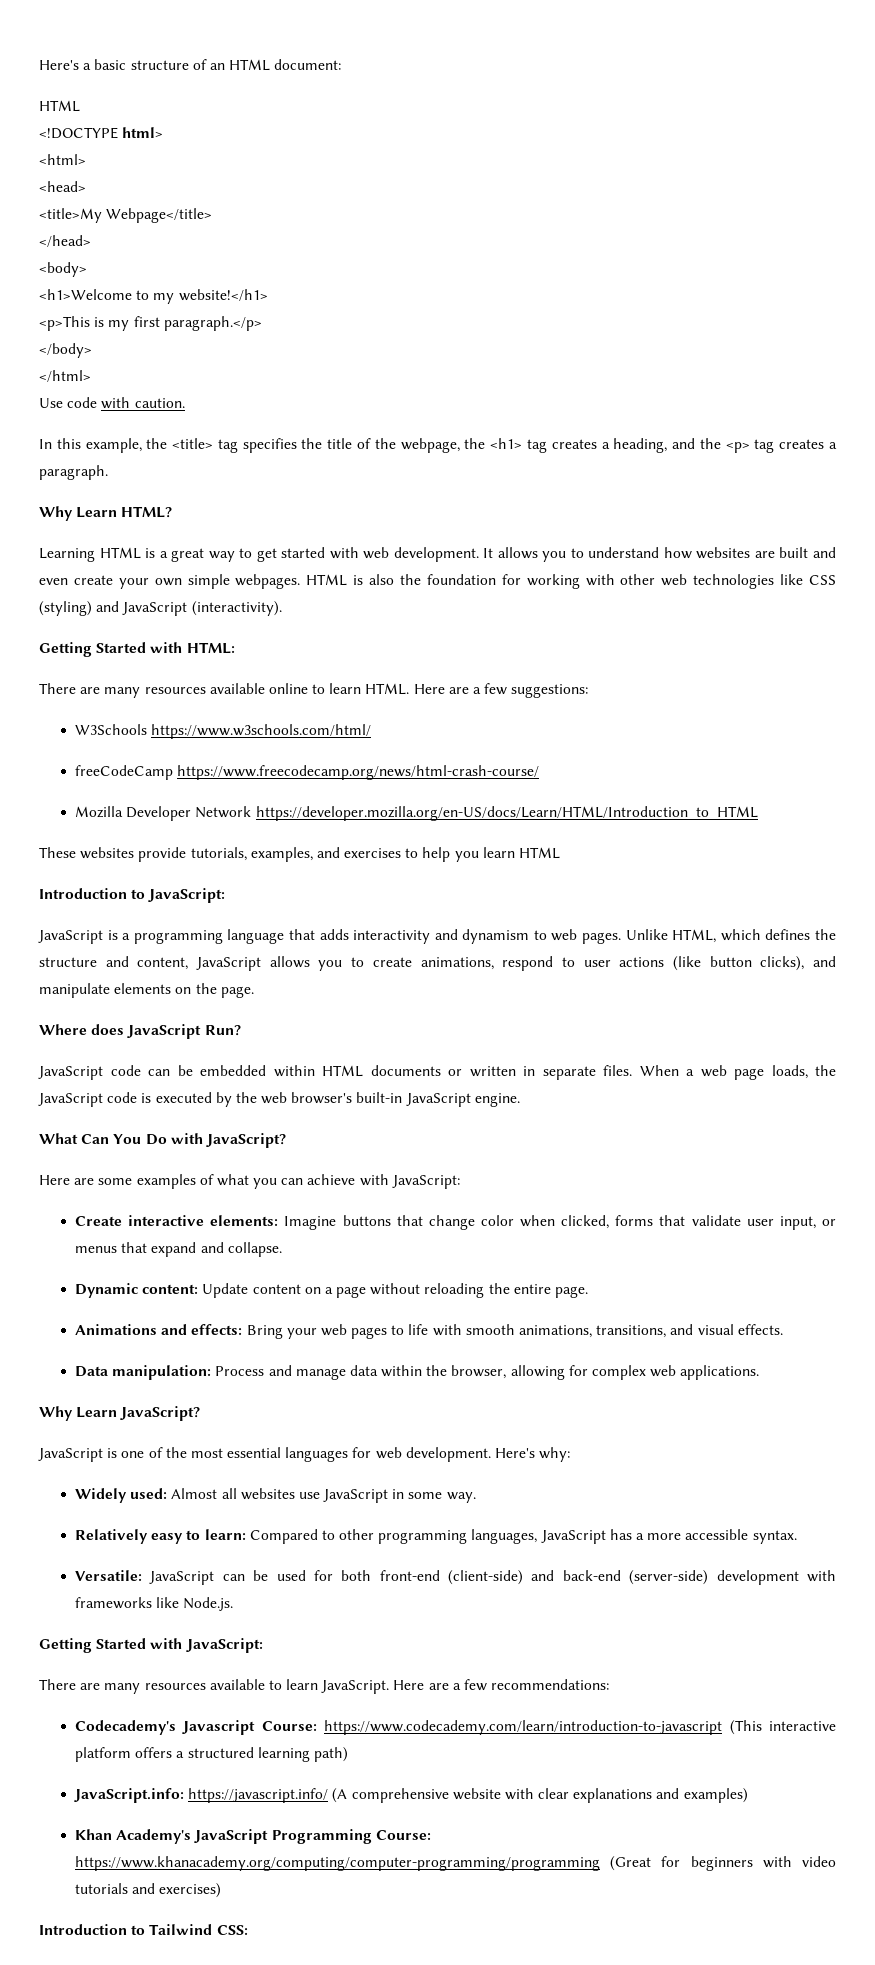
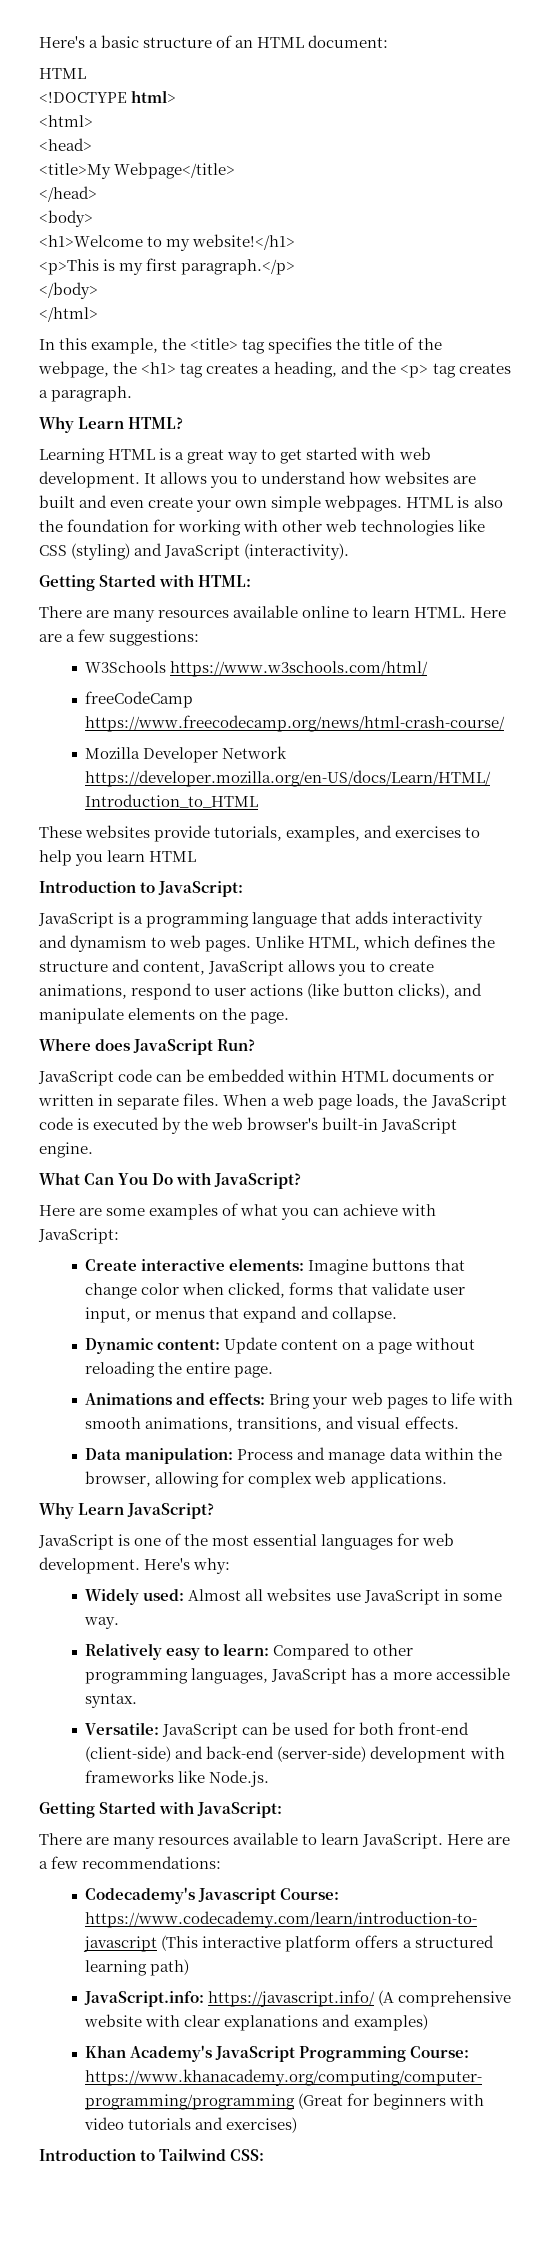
- Use code with caution.

